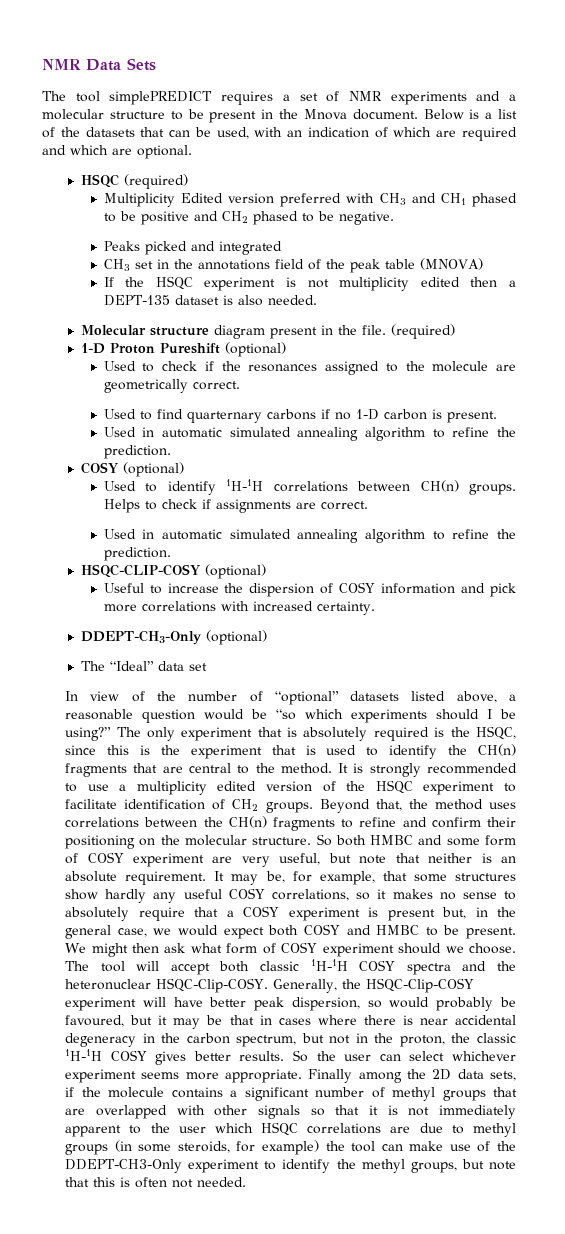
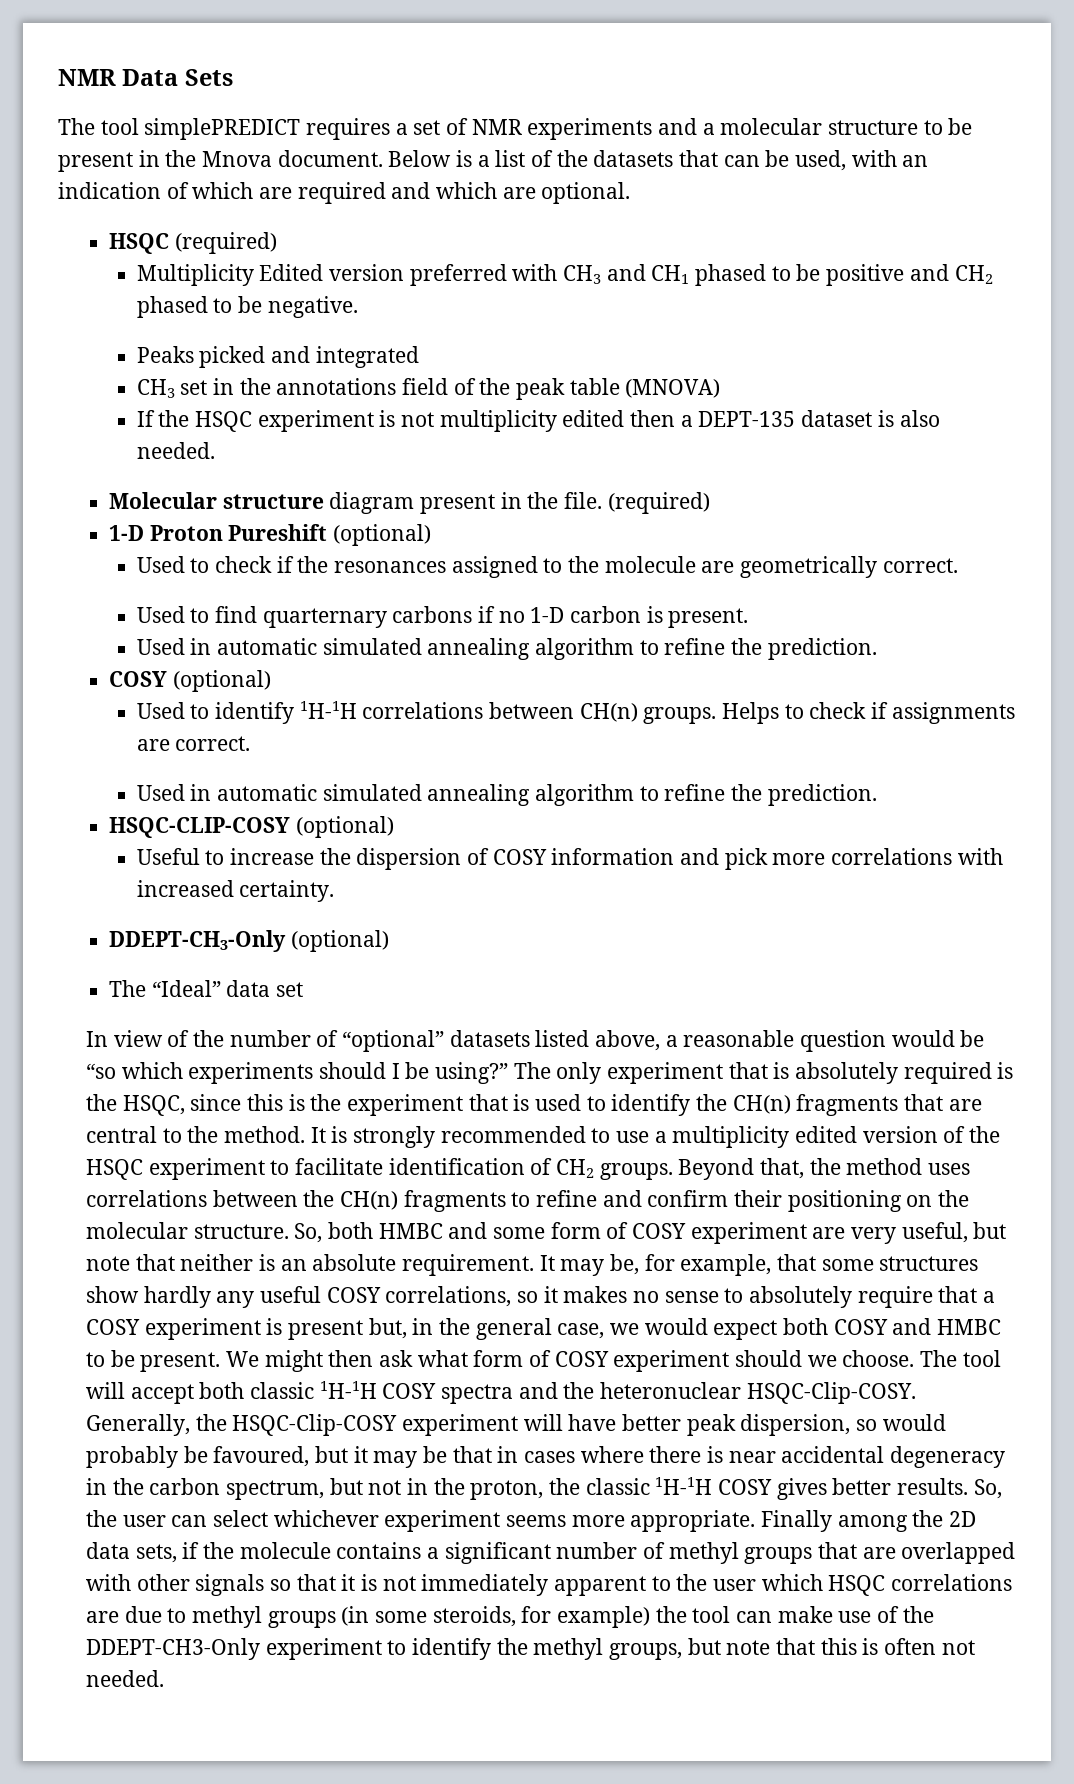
- So both HMBC and some form of COSY experiment are very useful, but note that neither is an absolute requirement.
+ So, both HMBC and some form of COSY experiment are very useful, but note that neither is an absolute requirement.
- So the user can select whichever experiment seems more appropriate.
+ So, the user can select whichever experiment seems more appropriate.

